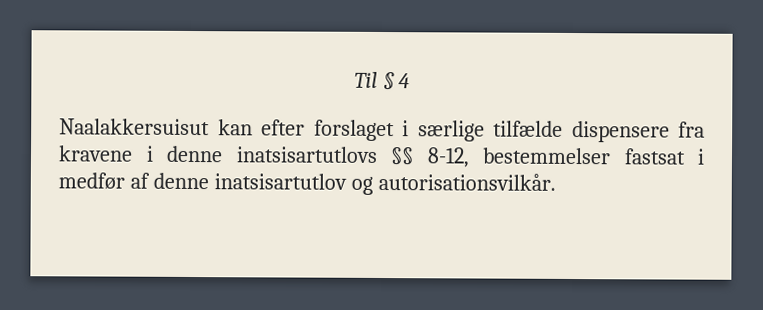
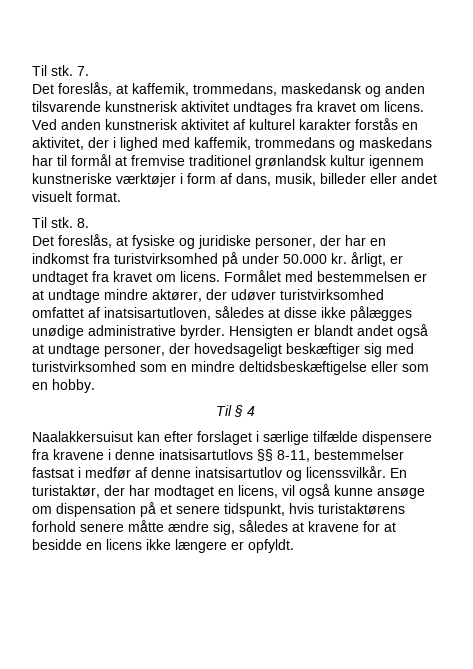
+ Til stk. 7.
+ Det foreslås, at kaffemik, trommedans, maskedansk og anden tilsvarende kunstnerisk aktivitet undtages fra kravet om licens. Ved anden kunstnerisk aktivitet af kulturel karakter forstås en aktivitet, der i lighed med kaffemik, trommedans og maskedans har til formål at fremvise traditionel grønlandsk kultur igennem kunstneriske værktøjer i form af dans, musik, billeder eller andet visuelt format.
+ Til stk. 8.
+ Det foreslås, at fysiske og juridiske personer, der har en indkomst fra turistvirksomhed på under 50.000 kr. årligt, er undtaget fra kravet om licens. Formålet med bestemmelsen er at undtage mindre aktører, der udøver turistvirksomhed omfattet af inatsisartutloven, således at disse ikke pålægges unødige administrative byrder. Hensigten er blandt andet også at undtage personer, der hovedsageligt beskæftiger sig med turistvirksomhed som en mindre deltidsbeskæftigelse eller som en hobby.
- Naalakkersuisut kan efter forslaget i særlige tilfælde dispensere fra kravene i denne inatsisartutlovs §§ 8-12, bestemmelser fastsat i medfør af denne inatsisartutlov og autorisationsvilkår.
+ Naalakkersuisut kan efter forslaget i særlige tilfælde dispensere fra kravene i denne inatsisartutlovs §§ 8-11, bestemmelser fastsat i medfør af denne inatsisartutlov og licenssvilkår. En turistaktør, der har modtaget en licens, vil også kunne ansøge om dispensation på et senere tidspunkt, hvis turistaktørens forhold senere måtte ændre sig, således at kravene for at besidde en licens ikke længere er opfyldt.

